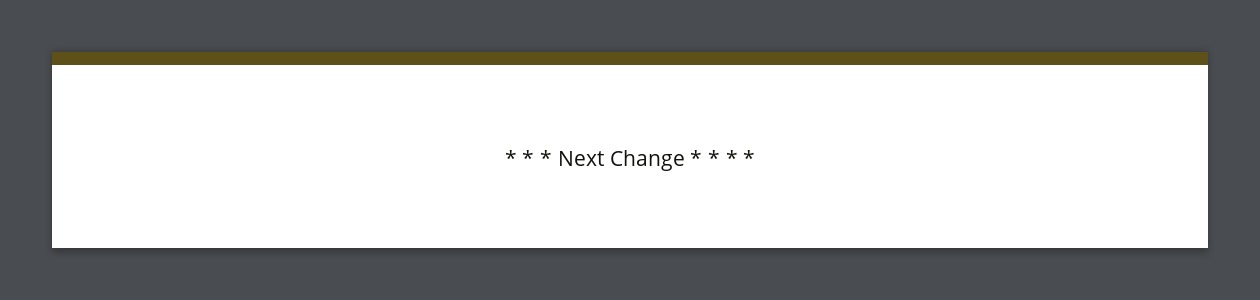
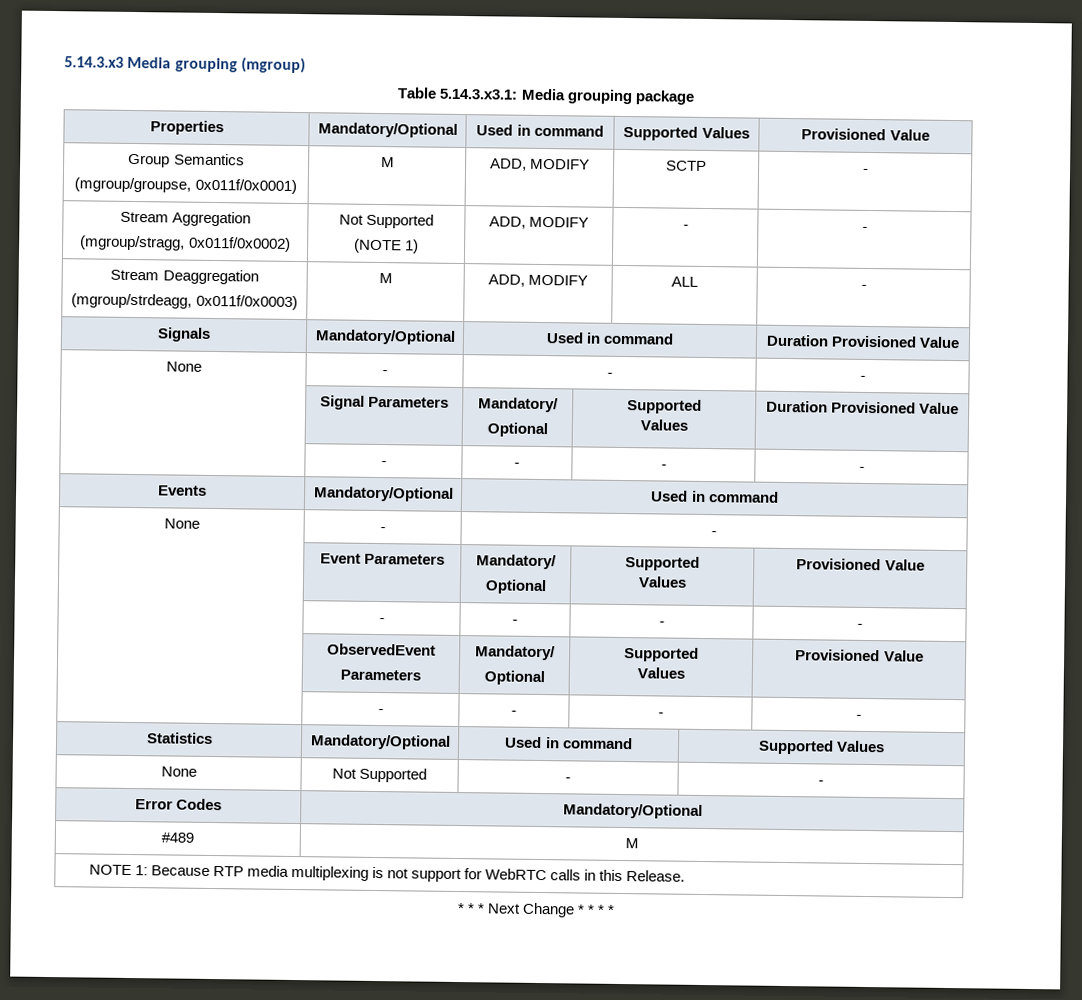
+ 5.14.3.x3 Media grouping (mgroup)
+ Table 5.14.3.x3.1: Media grouping package
+ Properties | Mandatory/Optional | Used in command | Supported Values | Provisioned Value
+ Group Semantics
+ (mgroup/groupse, 0x011f/0x0001) | M | ADD, MODIFY | SCTP | -
+ Stream Aggregation
+ (mgroup/stragg, 0x011f/0x0002) | Not Supported
+ (NOTE 1) | ADD, MODIFY | - | -
+ Stream Deaggregation
+ (mgroup/strdeagg, 0x011f/0x0003) | M | ADD, MODIFY | ALL | -
+ Signals | Mandatory/Optional | Used in command | Duration Provisioned Value
+ None | - | - | -
+ | Signal Parameters | Mandatory/
+ Optional | Supported
+ Values | Duration Provisioned Value
+ | - | - | - | -
+ Events | Mandatory/Optional | Used in command
+ None | - | -
+ | Event Parameters | Mandatory/
+ Optional | Supported
+ Values | Provisioned Value
+ | - | - | - | -
+ | ObservedEvent
+ Parameters | Mandatory/
+ Optional | Supported
+ Values | Provisioned Value
+ | - | - | - | -
+ Statistics | Mandatory/Optional | Used in command | Supported Values
+ None | Not Supported | - | -
+ Error Codes | Mandatory/Optional
+ #489 | M
+ NOTE 1: Because RTP media multiplexing is not support for WebRTC calls in this Release.

